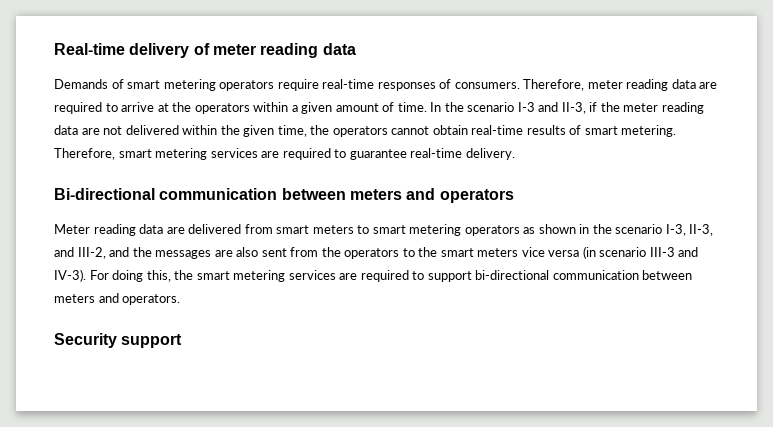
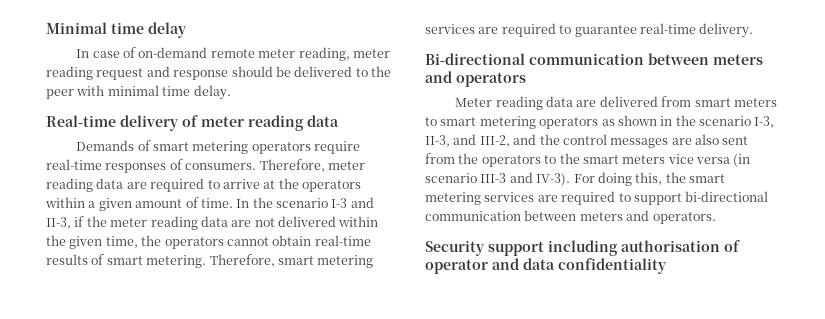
+ Minimal time delay
+ In case of on-demand remote meter reading, meter reading request and response should be delivered to the peer with minimal time delay.
- Meter reading data are delivered from smart meters to smart metering operators as shown in the scenario I-3, II-3, and III-2, and the messages are also sent from the operators to the smart meters vice versa (in scenario III-3 and IV-3).
+ Meter reading data are delivered from smart meters to smart metering operators as shown in the scenario I-3, II-3, and III-2, and the control messages are also sent from the operators to the smart meters vice versa (in scenario III-3 and IV-3).
- Security support
+ Security support including authorisation of operator and data confidentiality

